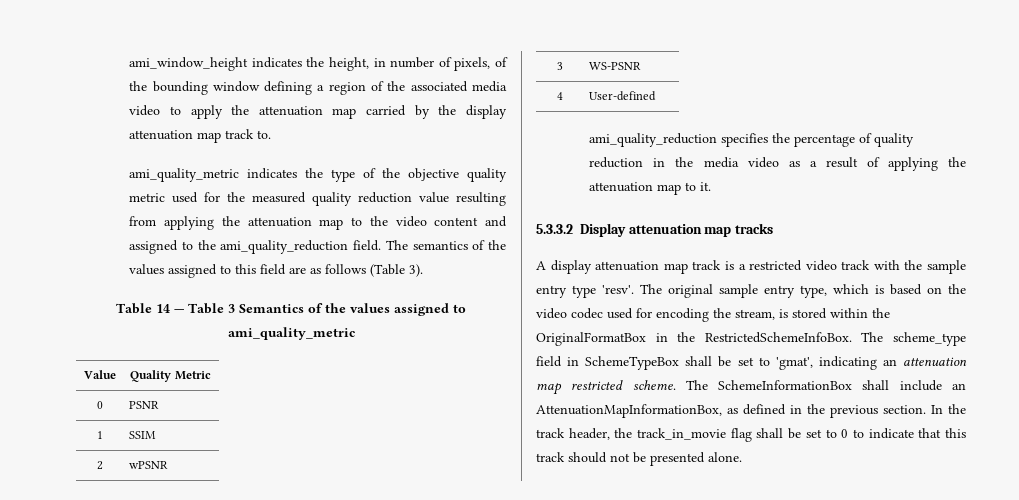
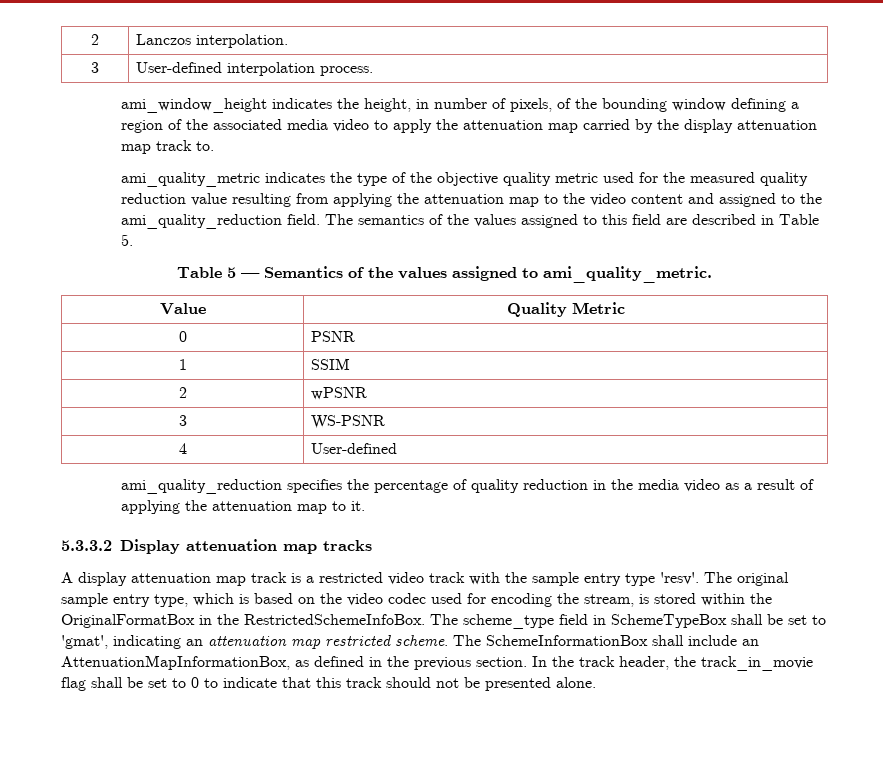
+ 2 | Lanczos interpolation.
+ 3 | User-defined interpolation process.
- The semantics of the values assigned to this field are as follows (Table 3).
- Table 14 — Table 3 Semantics of the values assigned to ami_quality_metric
+ The semantics of the values assigned to this field are described in Table 5.
+ Table 5 — Semantics of the values assigned to ami_quality_metric.

